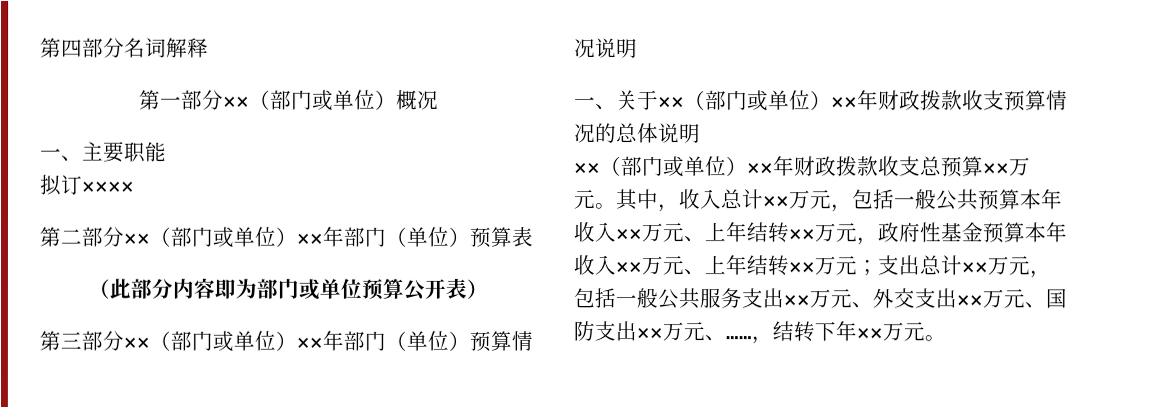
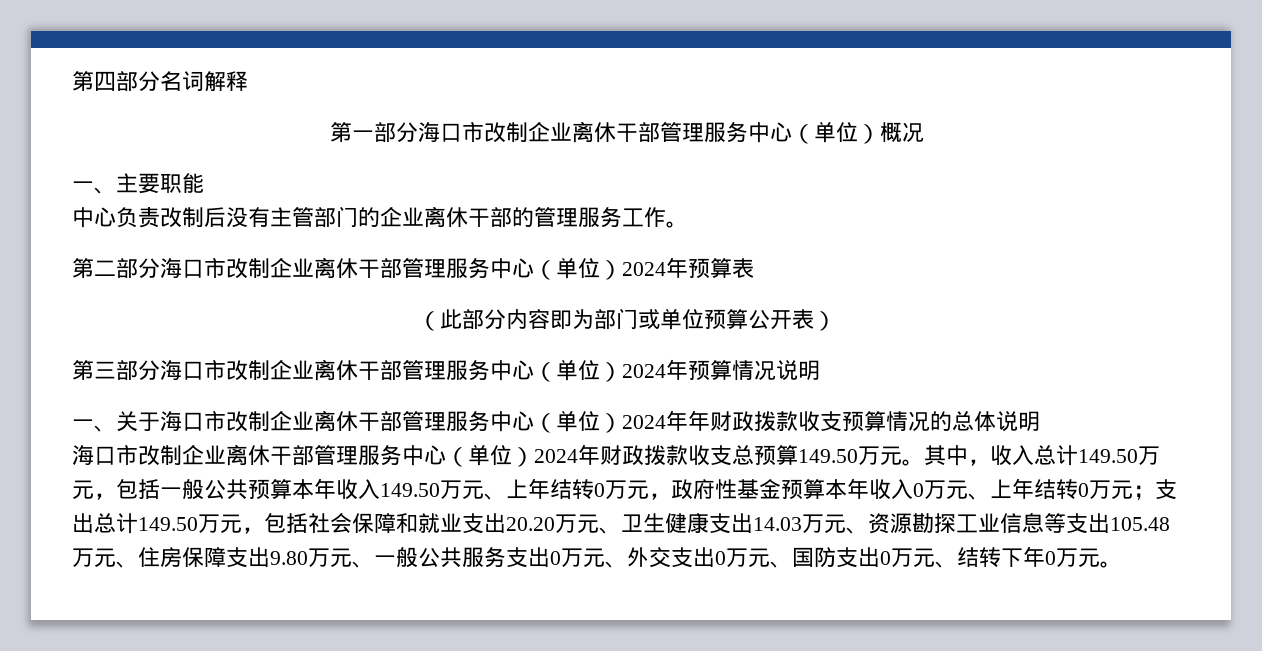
- 第一部分××（部门或单位）概况
+ 第一部分海口市改制企业离休干部管理服务中心（单位）概况
- 拟订××××
- 第二部分××（部门或单位）××年部门（单位）预算表
+ 中心负责改制后没有主管部门的企业离休干部的管理服务工作。
+ 第二部分海口市改制企业离休干部管理服务中心（单位）2024年预算表
- 第三部分××（部门或单位）××年部门（单位）预算情况说明
+ 第三部分海口市改制企业离休干部管理服务中心（单位）2024年预算情况说明
- 一、关于××（部门或单位）××年财政拨款收支预算情况的总体说明
+ 一、关于海口市改制企业离休干部管理服务中心（单位）2024年年财政拨款收支预算情况的总体说明
- ××（部门或单位）××年财政拨款收支总预算××万元。
+ 海口市改制企业离休干部管理服务中心（单位）2024年财政拨款收支总预算149.50万元。
- 其中，收入总计××万元，包括一般公共预算本年收入××万元、上年结转××万元，政府性基金预算本年收入××万元、上年结转××万元；支出总计××万元，包括一般公共服务支出××万元、外交支出××万元、国防支出××万元、……，结转下年××万元。
+ 其中，收入总计149.50万元，包括一般公共预算本年收入149.50万元、上年结转0万元，政府性基金预算本年收入0万元、上年结转0万元；支出总计149.50万元，包括社会保障和就业支出20.20万元、卫生健康支出14.03万元、资源勘探工业信息等支出105.48万元、住房保障支出9.80万元、一般公共服务支出0万元、外交支出0万元、国防支出0万元、结转下年0万元。

